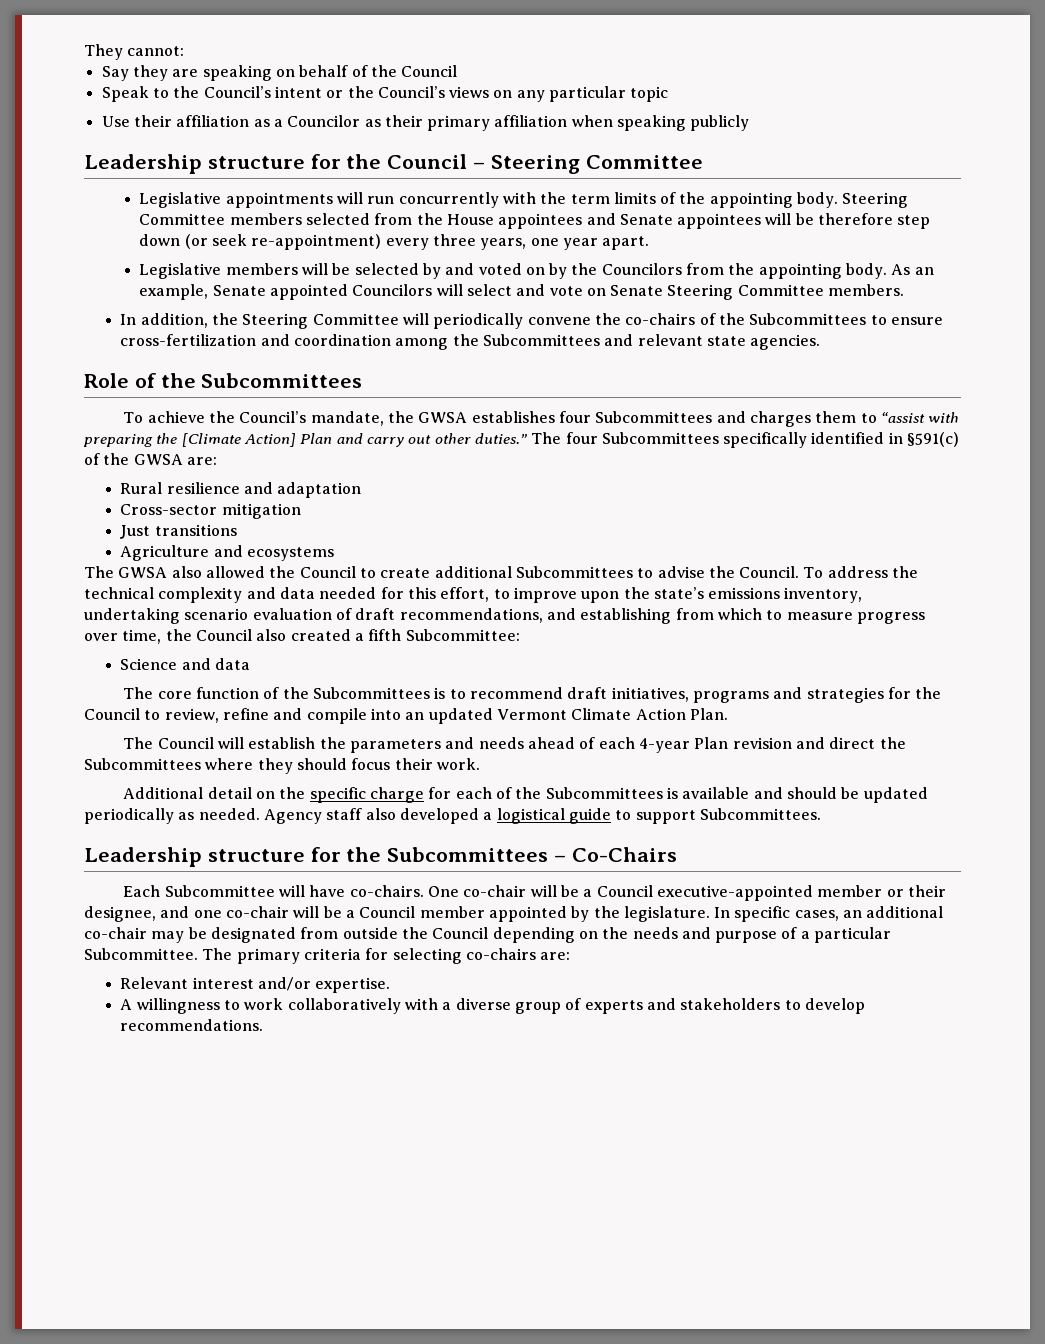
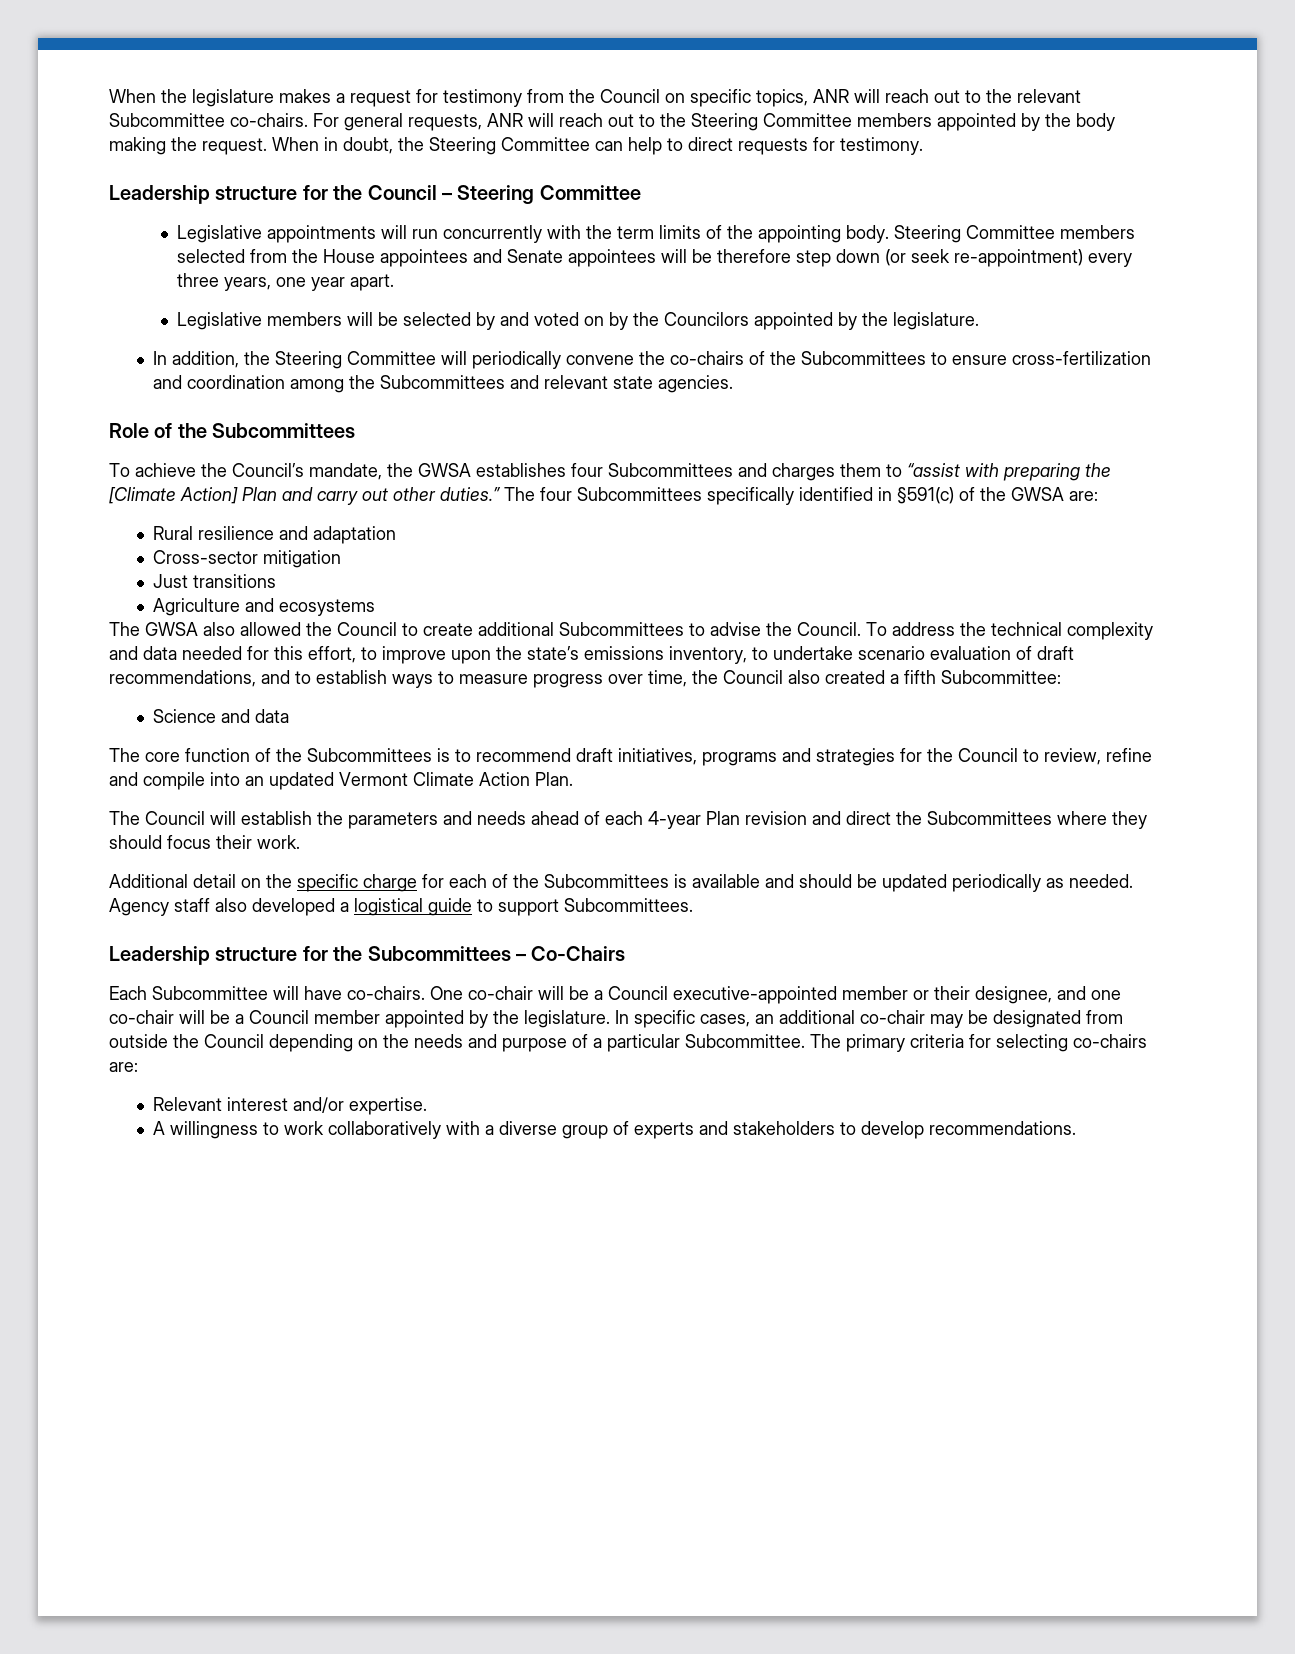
- They cannot:
- Say they are speaking on behalf of the Council
- Speak to the Council’s intent or the Council’s views on any particular topic
- Use their affiliation as a Councilor as their primary affiliation when speaking publicly
+ When the legislature makes a request for testimony from the Council on specific topics, ANR will reach out to the relevant Subcommittee co-chairs. For general requests, ANR will reach out to the Steering Committee members appointed by the body making the request. When in doubt, the Steering Committee can help to direct requests for testimony.
- Legislative members will be selected by and voted on by the Councilors from the appointing body. As an example, Senate appointed Councilors will select and vote on Senate Steering Committee members.
+ Legislative members will be selected by and voted on by the Councilors appointed by the legislature.
- To address the technical complexity and data needed for this effort, to improve upon the state’s emissions inventory, undertaking scenario evaluation of draft recommendations, and establishing from which to measure progress over time, the Council also created a fifth Subcommittee:
+ To address the technical complexity and data needed for this effort, to improve upon the state’s emissions inventory, to undertake scenario evaluation of draft recommendations, and to establish ways to measure progress over time, the Council also created a fifth Subcommittee:

